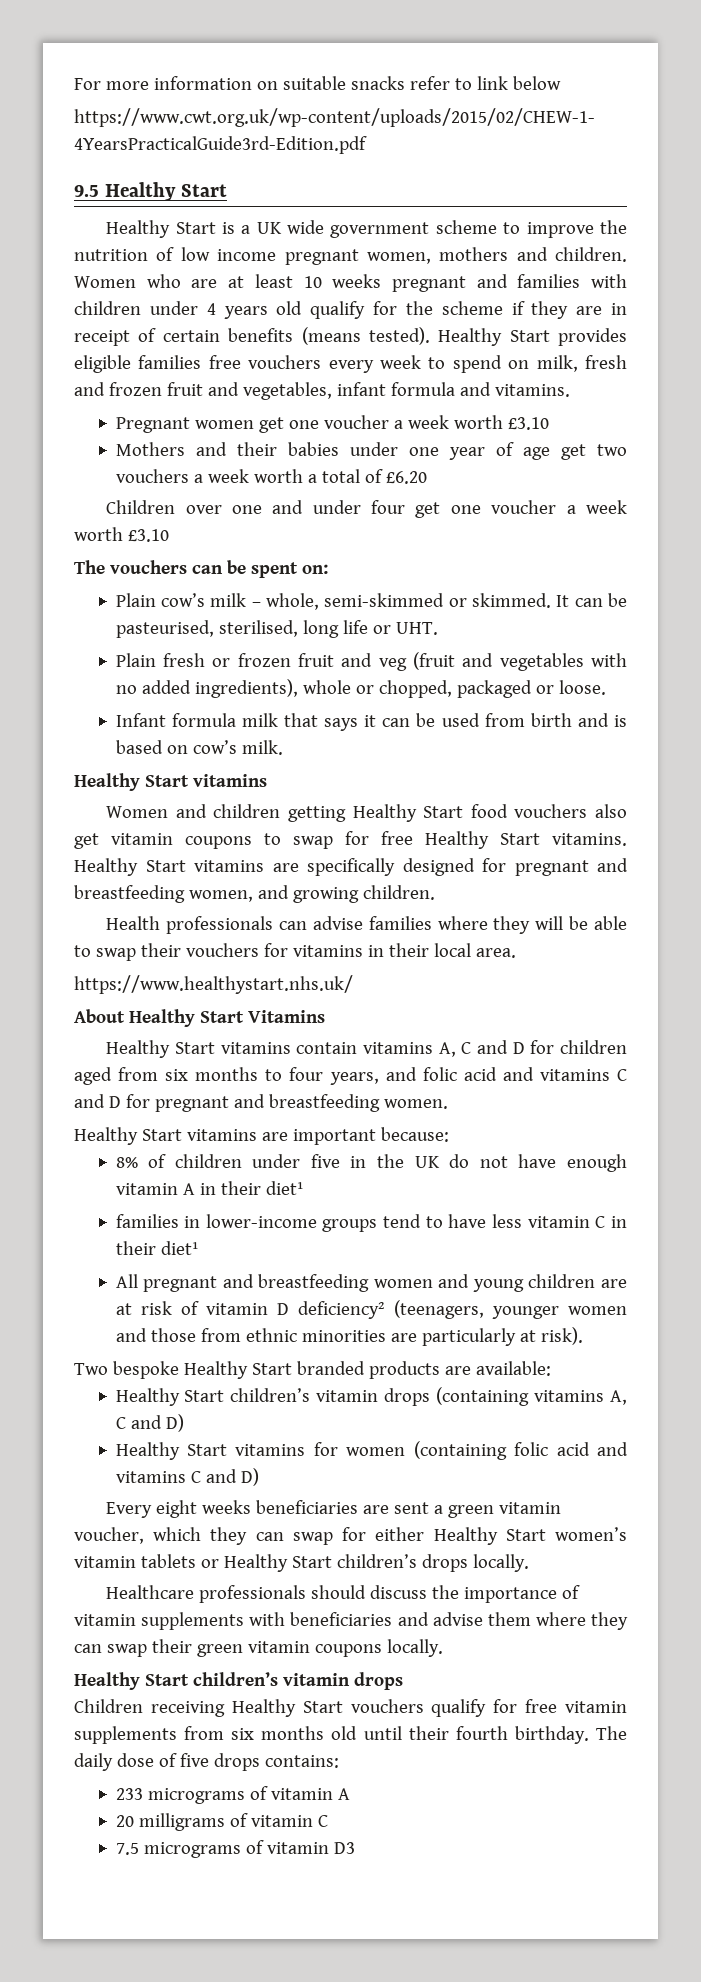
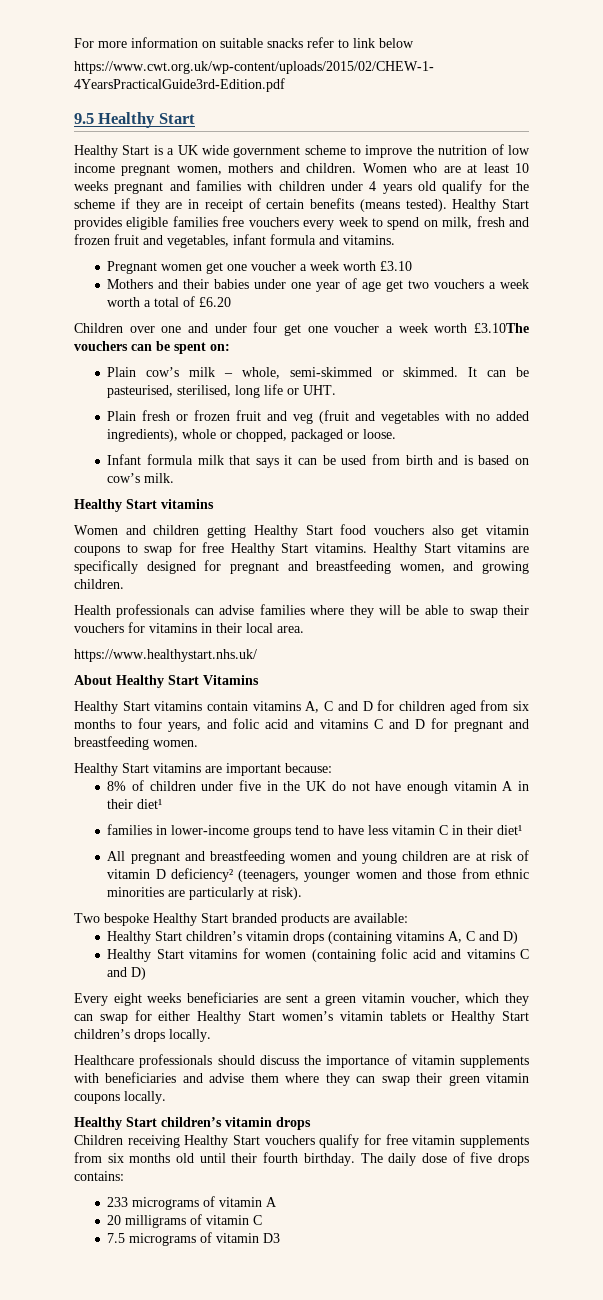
- Children over one and under four get one voucher a week worth £3.10
- The vouchers can be spent on:
+ Children over one and under four get one voucher a week worth £3.10The vouchers can be spent on:

